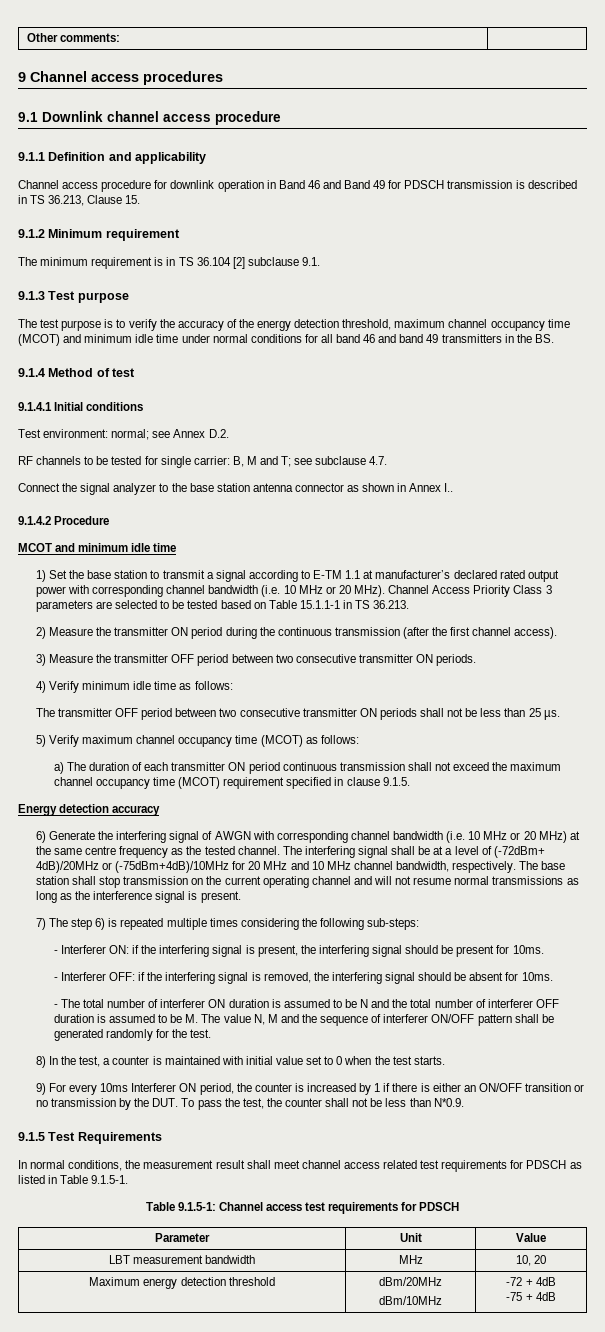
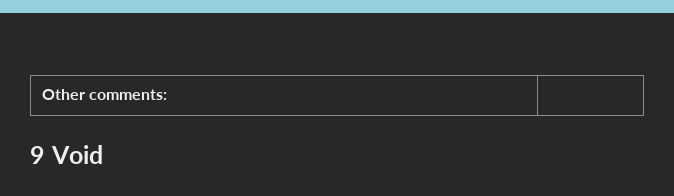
- 9 Channel access procedures
- 9.1 Downlink channel access procedure
- 9.1.1 Definition and applicability
- Channel access procedure for downlink operation in Band 46 and Band 49 for PDSCH transmission is described in TS 36.213, Clause 15.
- 9.1.2 Minimum requirement
- The minimum requirement is in TS 36.104 [2] subclause 9.1.
- 9.1.3 Test purpose
- The test purpose is to verify the accuracy of the energy detection threshold, maximum channel occupancy time (MCOT) and minimum idle time under normal conditions for all band 46 and band 49 transmitters in the BS.
- 9.1.4 Method of test
- 9.1.4.1 Initial conditions
- Test environment: normal; see Annex D.2.
- RF channels to be tested for single carrier: B, M and T; see subclause 4.7.
- Connect the signal analyzer to the base station antenna connector as shown in Annex I..
- 9.1.4.2 Procedure
- MCOT and minimum idle time
- 1) Set the base station to transmit a signal according to E-TM 1.1 at manufacturer’s declared rated output power with corresponding channel bandwidth (i.e. 10 MHz or 20 MHz). Channel Access Priority Class 3 parameters are selected to be tested based on Table 15.1.1-1 in TS 36.213.
- 2) Measure the transmitter ON period during the continuous transmission (after the first channel access).
- 3) Measure the transmitter OFF period between two consecutive transmitter ON periods.
- 4) Verify minimum idle time as follows:
- The transmitter OFF period between two consecutive transmitter ON periods shall not be less than 25 µs.
- 5) Verify maximum channel occupancy time (MCOT) as follows:
- a) The duration of each transmitter ON period continuous transmission shall not exceed the maximum channel occupancy time (MCOT) requirement specified in clause 9.1.5.
- Energy detection accuracy
- 6) Generate the interfering signal of AWGN with corresponding channel bandwidth (i.e. 10 MHz or 20 MHz) at the same centre frequency as the tested channel. The interfering signal shall be at a level of (-72dBm+ 4dB)/20MHz or (-75dBm+4dB)/10MHz for 20 MHz and 10 MHz channel bandwidth, respectively. The base station shall stop transmission on the current operating channel and will not resume normal transmissions as long as the interference signal is present.
- 7) The step 6) is repeated multiple times considering the following sub-steps:
- - Interferer ON: if the interfering signal is present, the interfering signal should be present for 10ms.
- - Interferer OFF: if the interfering signal is removed, the interfering signal should be absent for 10ms.
- - The total number of interferer ON duration is assumed to be N and the total number of interferer OFF duration is assumed to be M. The value N, M and the sequence of interferer ON/OFF pattern shall be generated randomly for the test.
- 8) In the test, a counter is maintained with initial value set to 0 when the test starts.
- 9) For every 10ms Interferer ON period, the counter is increased by 1 if there is either an ON/OFF transition or no transmission by the DUT. To pass the test, the counter shall not be less than N*0.9.
- 9.1.5 Test Requirements
- In normal conditions, the measurement result shall meet channel access related test requirements for PDSCH as listed in Table 9.1.5-1.
- Table 9.1.5-1: Channel access test requirements for PDSCH
- Parameter | Unit | Value
- LBT measurement bandwidth | MHz | 10, 20
- Maximum energy detection threshold | dBm/20MHz
- dBm/10MHz | -72 + 4dB
- -75 + 4dB
+ 9 Void

